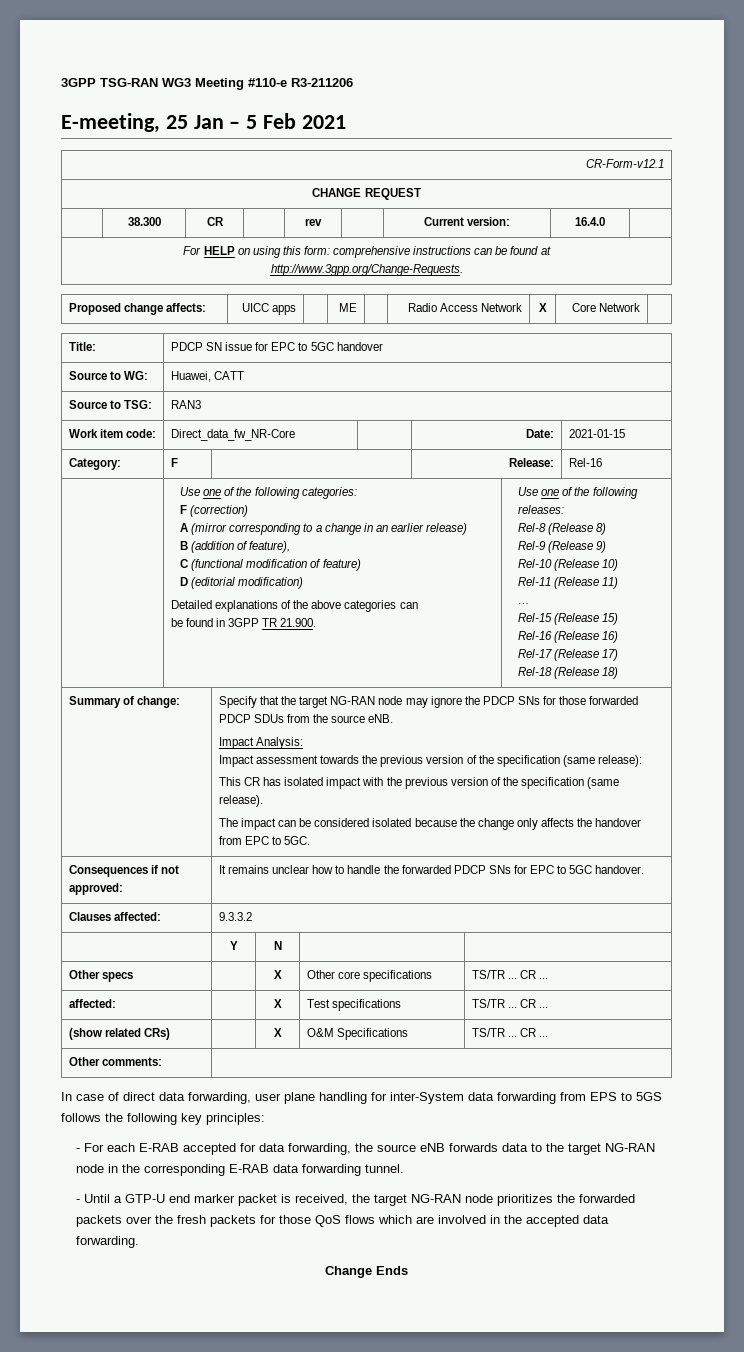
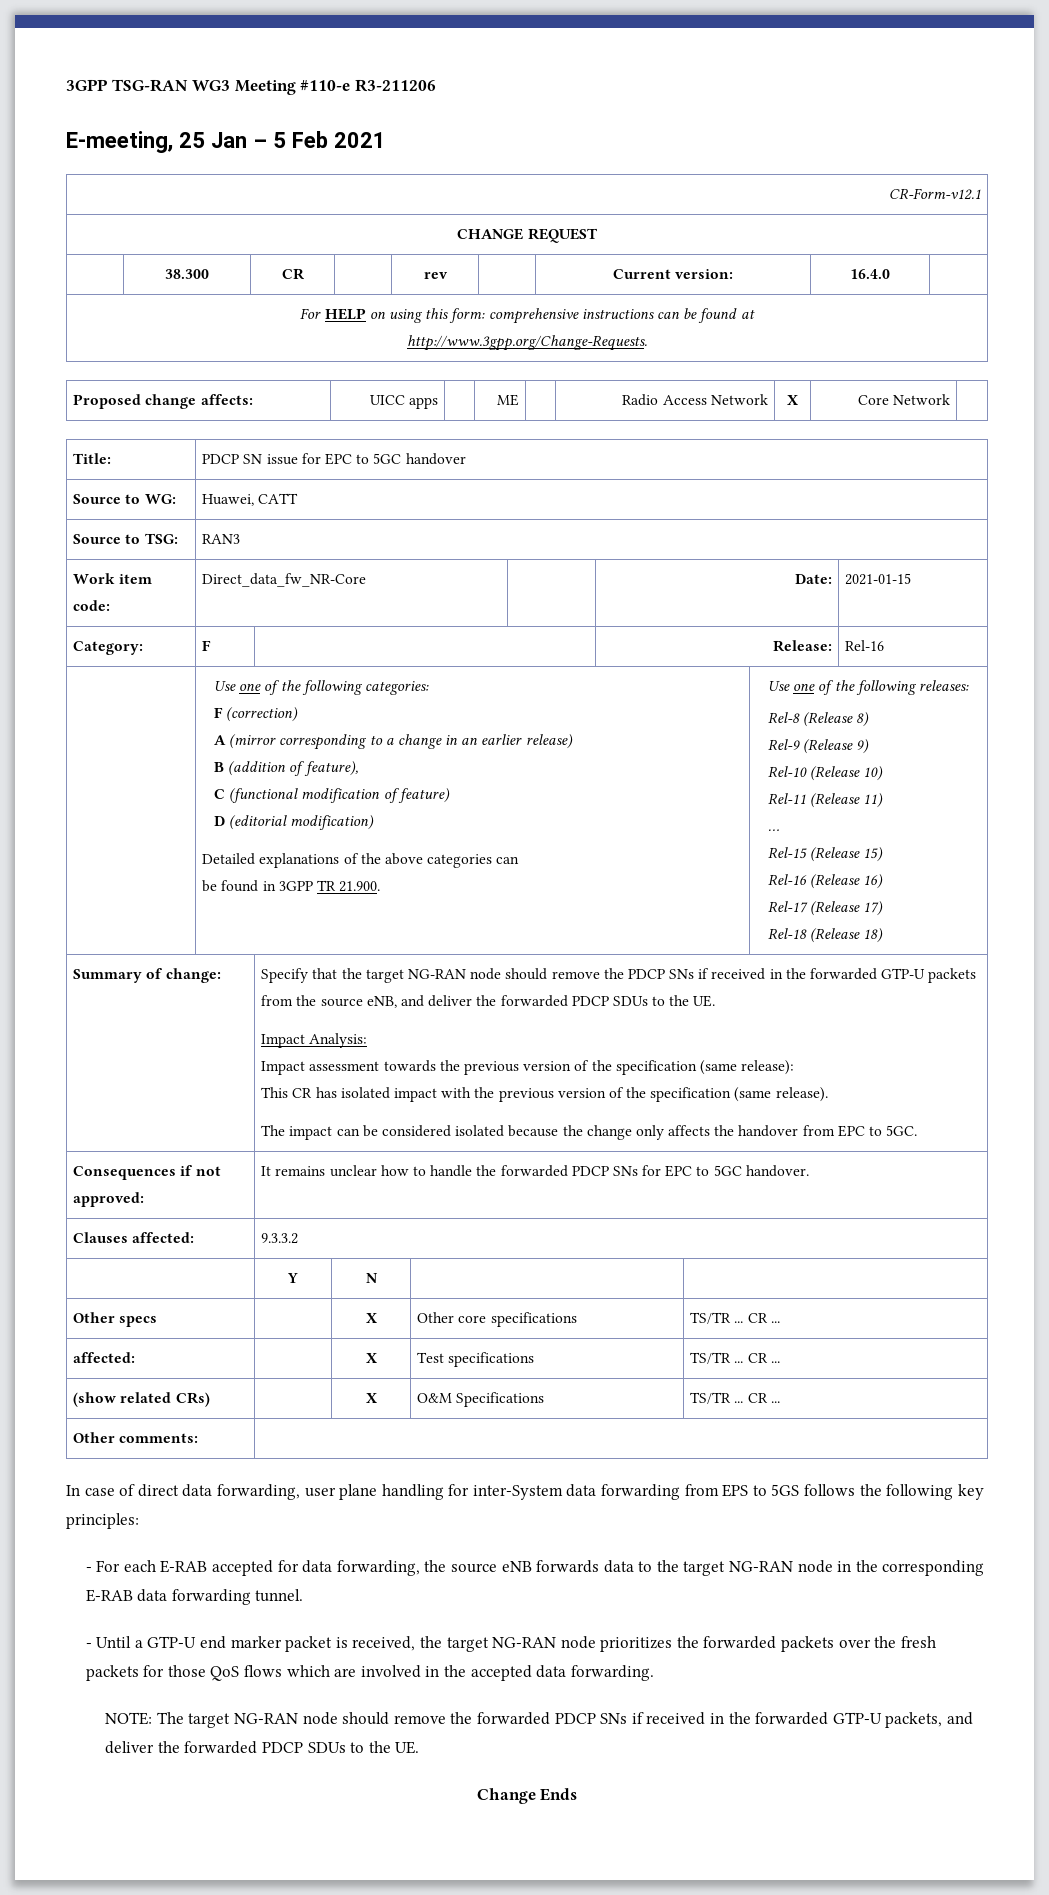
- Specify that the target NG-RAN node may ignore the PDCP SNs for those forwarded PDCP SDUs from the source eNB.
+ Specify that the target NG-RAN node should remove the PDCP SNs if received in the forwarded GTP-U packets from the source eNB, and deliver the forwarded PDCP SDUs to the UE.
+ NOTE: The target NG-RAN node should remove the forwarded PDCP SNs if received in the forwarded GTP-U packets, and deliver the forwarded PDCP SDUs to the UE.

